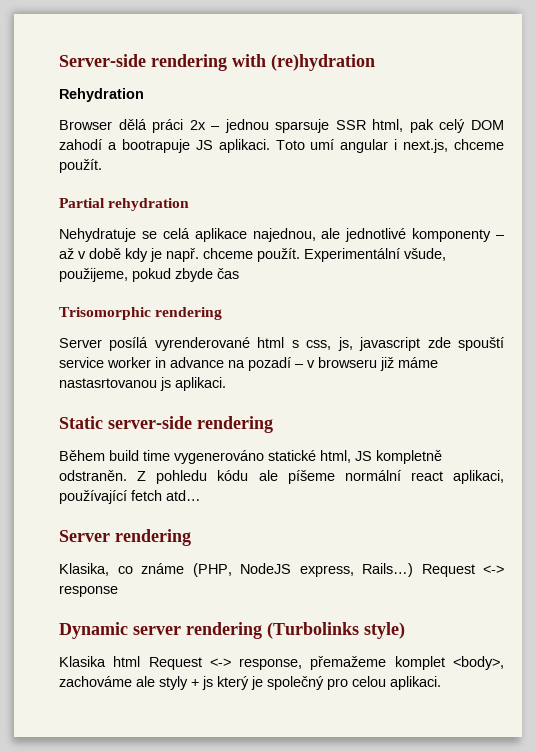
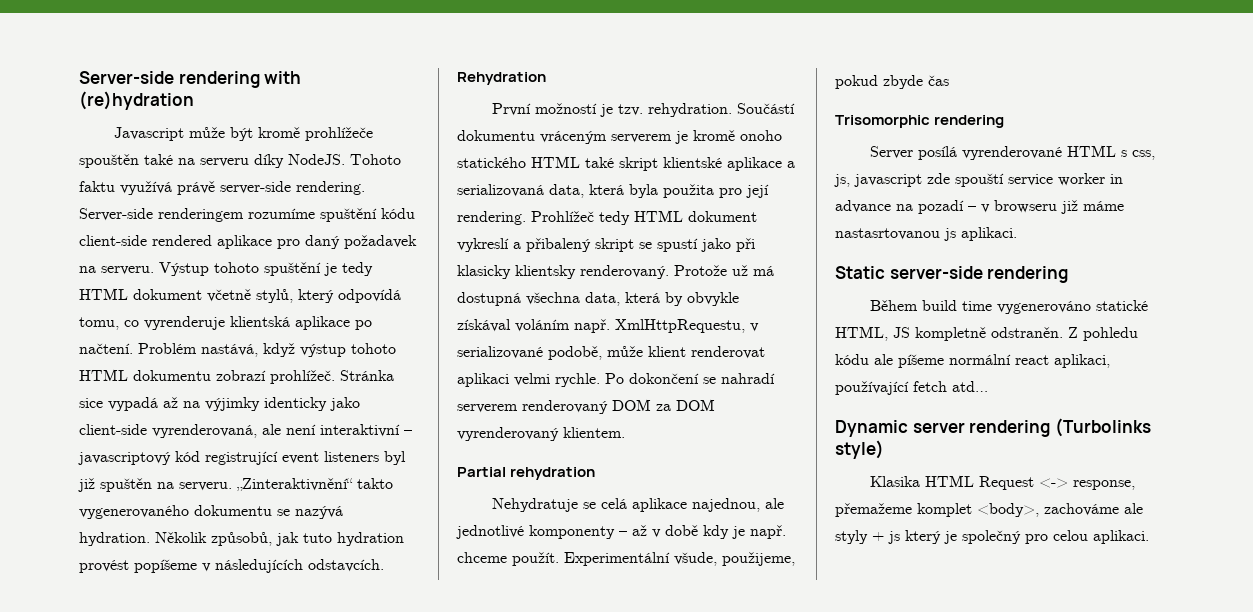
+ Javascript může být kromě prohlížeče spouštěn také na serveru díky NodeJS. Tohoto faktu využívá právě server-side rendering. Server-side renderingem rozumíme spuštění kódu client-side rendered aplikace pro daný požadavek na serveru. Výstup tohoto spuštění je tedy HTML dokument včetně stylů, který odpovídá tomu, co vyrenderuje klientská aplikace po načtení. Problém nastává, když výstup tohoto HTML dokumentu zobrazí prohlížeč. Stránka sice vypadá až na výjimky identicky jako client-side vyrenderovaná, ale není interaktivní – javascriptový kód registrující event listeners byl již spuštěn na serveru. „Zinteraktivnění“ takto vygenerovaného dokumentu se nazývá hydration. Několik způsobů, jak tuto hydration provést popíšeme v následujících odstavcích.
  Rehydration
- Browser dělá práci 2x – jednou sparsuje SSR html, pak celý DOM zahodí a bootrapuje JS aplikaci. Toto umí angular i next.js, chceme použít.
+ První možností je tzv. rehydration. Součástí dokumentu vráceným serverem je kromě onoho statického HTML také skript klientské aplikace a serializovaná data, která byla použita pro její rendering. Prohlížeč tedy HTML dokument vykreslí a přibalený skript se spustí jako při klasicky klientsky renderovaný. Protože už má dostupná všechna data, která by obvykle získával voláním např. XmlHttpRequestu, v serializované podobě, může klient renderovat aplikaci velmi rychle. Po dokončení se nahradí serverem renderovaný DOM za DOM vyrenderovaný klientem.
- Server posílá vyrenderované html s css, js, javascript zde spouští service worker in advance na pozadí – v browseru již máme nastasrtovanou js aplikaci.
+ Server posílá vyrenderované HTML s css, js, javascript zde spouští service worker in advance na pozadí – v browseru již máme nastasrtovanou js aplikaci.
- Během build time vygenerováno statické html, JS kompletně odstraněn.
+ Během build time vygenerováno statické HTML, JS kompletně odstraněn.
- Server rendering
- Klasika, co známe (PHP, NodeJS express, Rails…) Request <-> response
- Klasika html Request <-> response, přemažeme komplet <body>, zachováme ale styly + js který je společný pro celou aplikaci.
+ Klasika HTML Request <-> response, přemažeme komplet <body>, zachováme ale styly + js který je společný pro celou aplikaci.

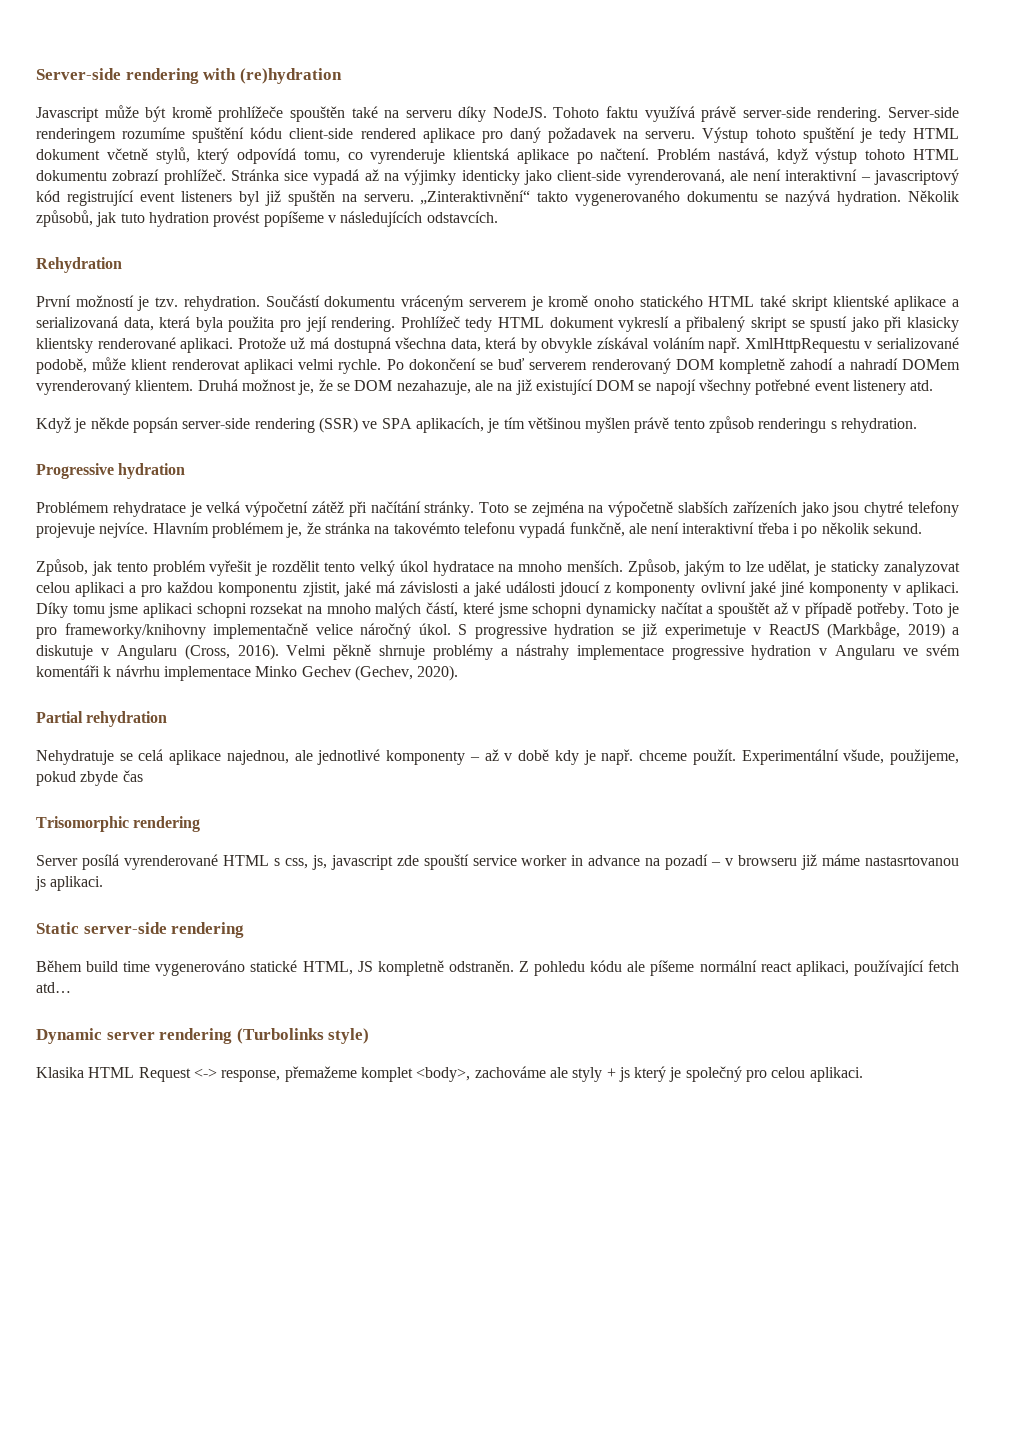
- Prohlížeč tedy HTML dokument vykreslí a přibalený skript se spustí jako při klasicky klientsky renderovaný.
+ Prohlížeč tedy HTML dokument vykreslí a přibalený skript se spustí jako při klasicky klientsky renderované aplikaci.
- XmlHttpRequestu, v serializované podobě, může klient renderovat aplikaci velmi rychle.
+ XmlHttpRequestu v serializované podobě, může klient renderovat aplikaci velmi rychle.
- Po dokončení se nahradí serverem renderovaný DOM za DOM vyrenderovaný klientem.
+ Po dokončení se buď serverem renderovaný DOM kompletně zahodí a nahradí DOMem vyrenderovaný klientem. Druhá možnost je, že se DOM nezahazuje, ale na již existující DOM se napojí všechny potřebné event listenery atd.
+ Když je někde popsán server-side rendering (SSR) ve SPA aplikacích, je tím většinou myšlen právě tento způsob renderingu s rehydration.
+ Progressive hydration
+ Problémem rehydratace je velká výpočetní zátěž při načítání stránky. Toto se zejména na výpočetně slabších zařízeních jako jsou chytré telefony projevuje nejvíce. Hlavním problémem je, že stránka na takovémto telefonu vypadá funkčně, ale není interaktivní třeba i po několik sekund.
+ Způsob, jak tento problém vyřešit je rozdělit tento velký úkol hydratace na mnoho menších. Způsob, jakým to lze udělat, je staticky zanalyzovat celou aplikaci a pro každou komponentu zjistit, jaké má závislosti a jaké události jdoucí z komponenty ovlivní jaké jiné komponenty v aplikaci. Díky tomu jsme aplikaci schopni rozsekat na mnoho malých částí, které jsme schopni dynamicky načítat a spouštět až v případě potřeby. Toto je pro frameworky/knihovny implementačně velice náročný úkol. S progressive hydration se již experimetuje v ReactJS (Markbåge, 2019) a diskutuje v Angularu (Cross, 2016). Velmi pěkně shrnuje problémy a nástrahy implementace progressive hydration v Angularu ve svém komentáři k návrhu implementace Minko Gechev (Gechev, 2020).

